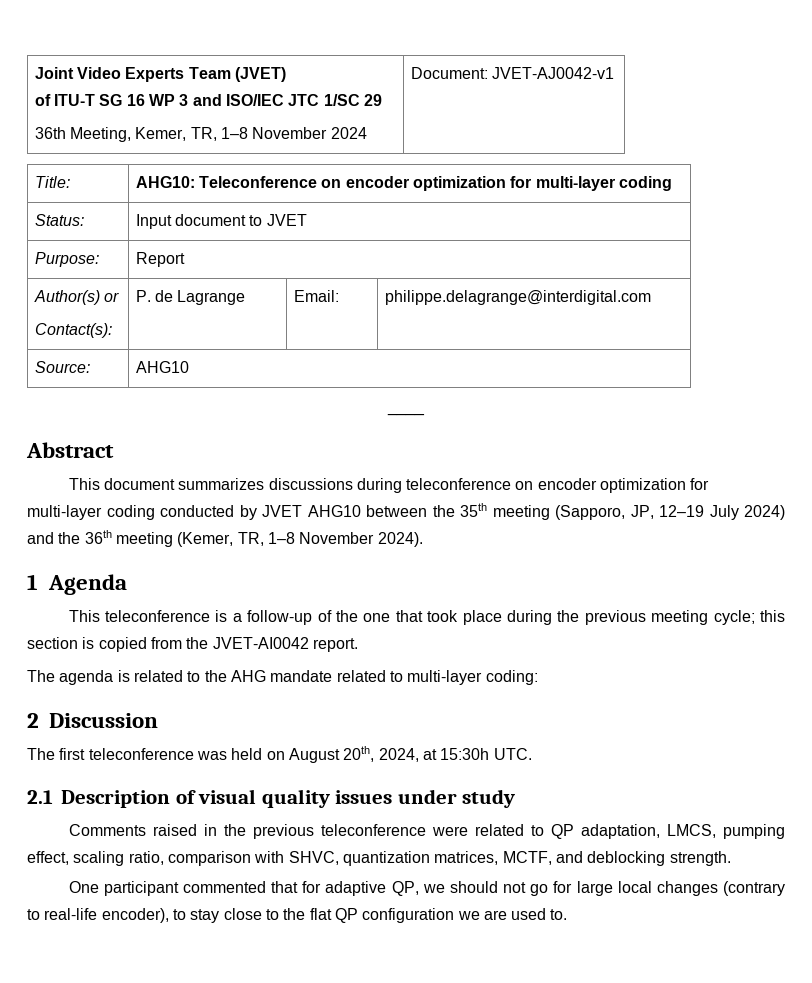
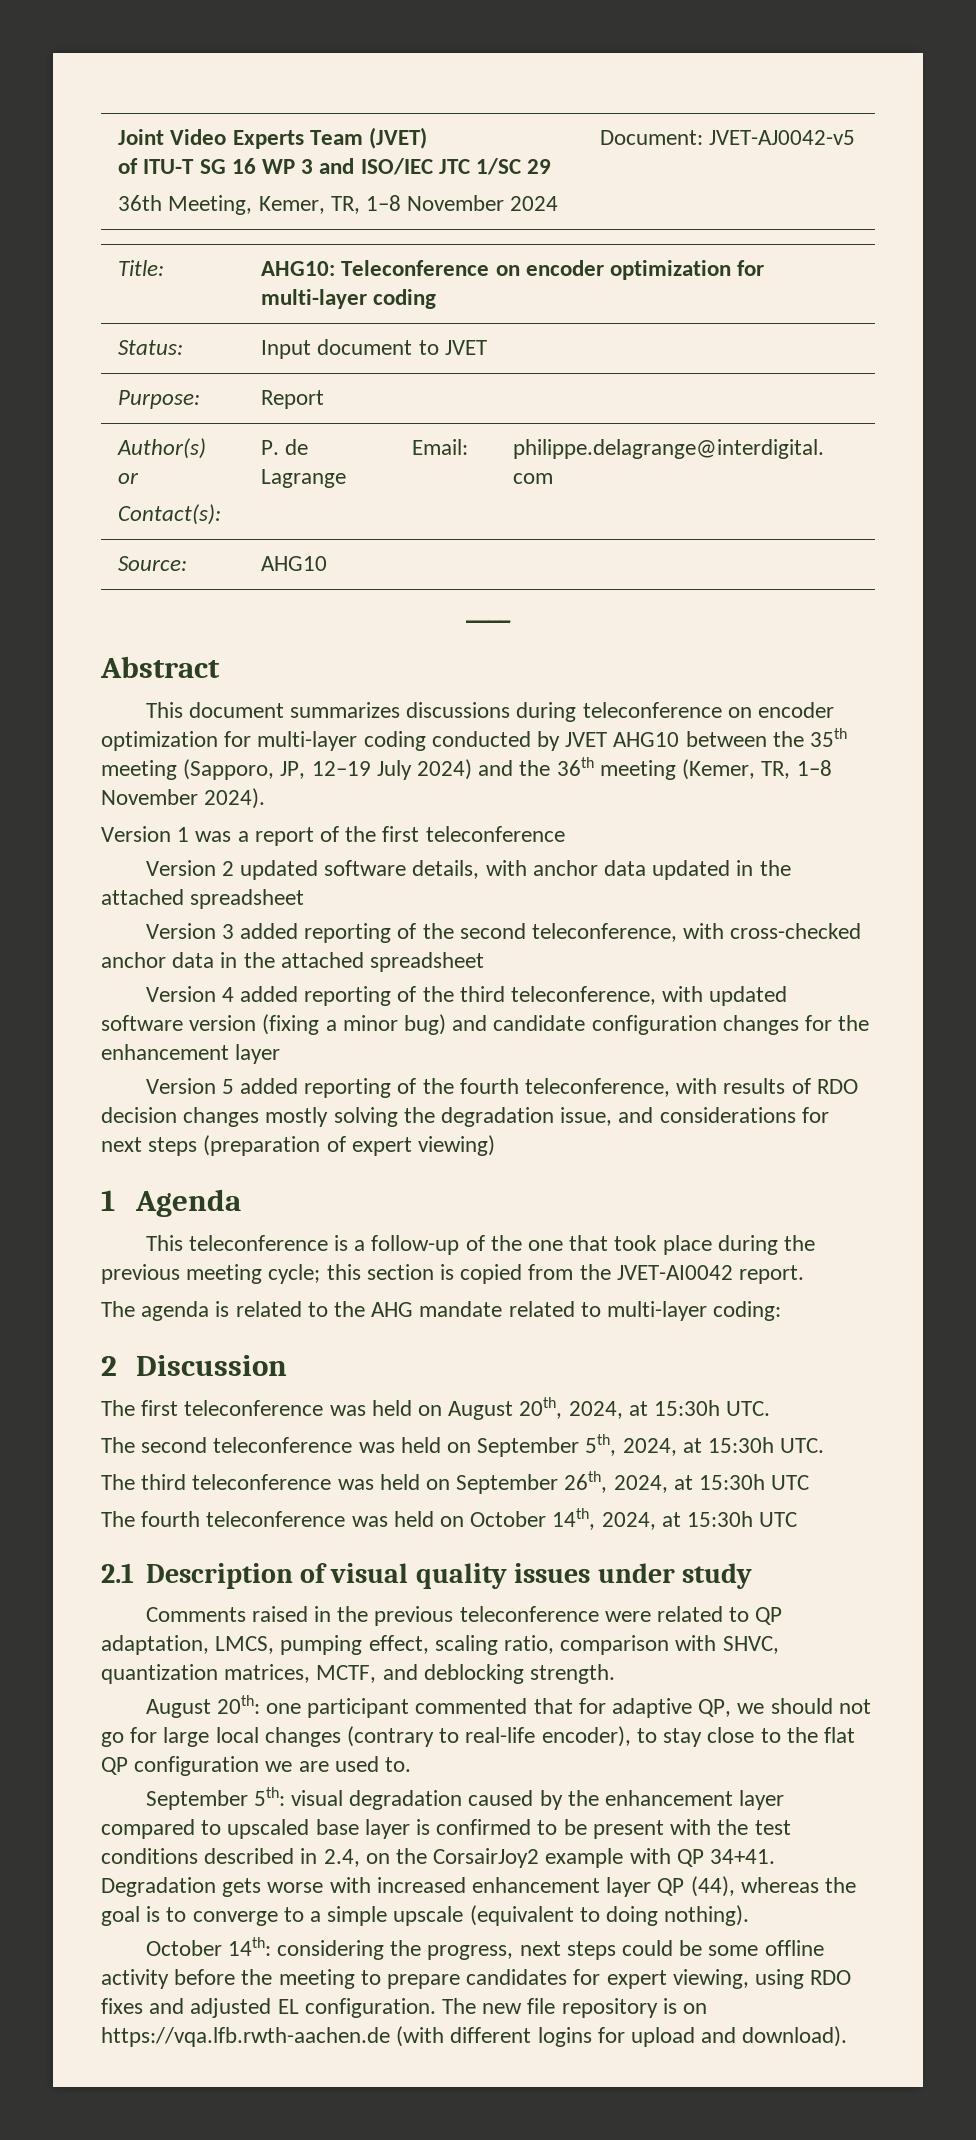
  Joint Video Experts Team (JVET)
  of ITU-T SG 16 WP 3 and ISO/IEC JTC 1/SC 29
- 36th Meeting, Kemer, TR, 1–8 November 2024 | Document: JVET-AJ0042-v1
+ 36th Meeting, Kemer, TR, 1–8 November 2024 | Document: JVET-AJ0042-v5
+ Version 1 was a report of the first teleconference
+ Version 2 updated software details, with anchor data updated in the attached spreadsheet
+ Version 3 added reporting of the second teleconference, with cross-checked anchor data in the attached spreadsheet
+ Version 4 added reporting of the third teleconference, with updated software version (fixing a minor bug) and candidate configuration changes for the enhancement layer
+ Version 5 added reporting of the fourth teleconference, with results of RDO decision changes mostly solving the degradation issue, and considerations for next steps (preparation of expert viewing)
+ The second teleconference was held on September 5th, 2024, at 15:30h UTC.
+ The third teleconference was held on September 26th, 2024, at 15:30h UTC
+ The fourth teleconference was held on October 14th, 2024, at 15:30h UTC
- One participant commented that for adaptive QP, we should not go for large local changes (contrary to real-life encoder), to stay close to the flat QP configuration we are used to.
+ August 20th: one participant commented that for adaptive QP, we should not go for large local changes (contrary to real-life encoder), to stay close to the flat QP configuration we are used to.
+ September 5th: visual degradation caused by the enhancement layer compared to upscaled base layer is confirmed to be present with the test conditions described in 2.4, on the CorsairJoy2 example with QP 34+41. Degradation gets worse with increased enhancement layer QP (44), whereas the goal is to converge to a simple upscale (equivalent to doing nothing).
+ October 14th: considering the progress, next steps could be some offline activity before the meeting to prepare candidates for expert viewing, using RDO fixes and adjusted EL configuration. The new file repository is on https://vqa.lfb.rwth-aachen.de (with different logins for upload and download).

